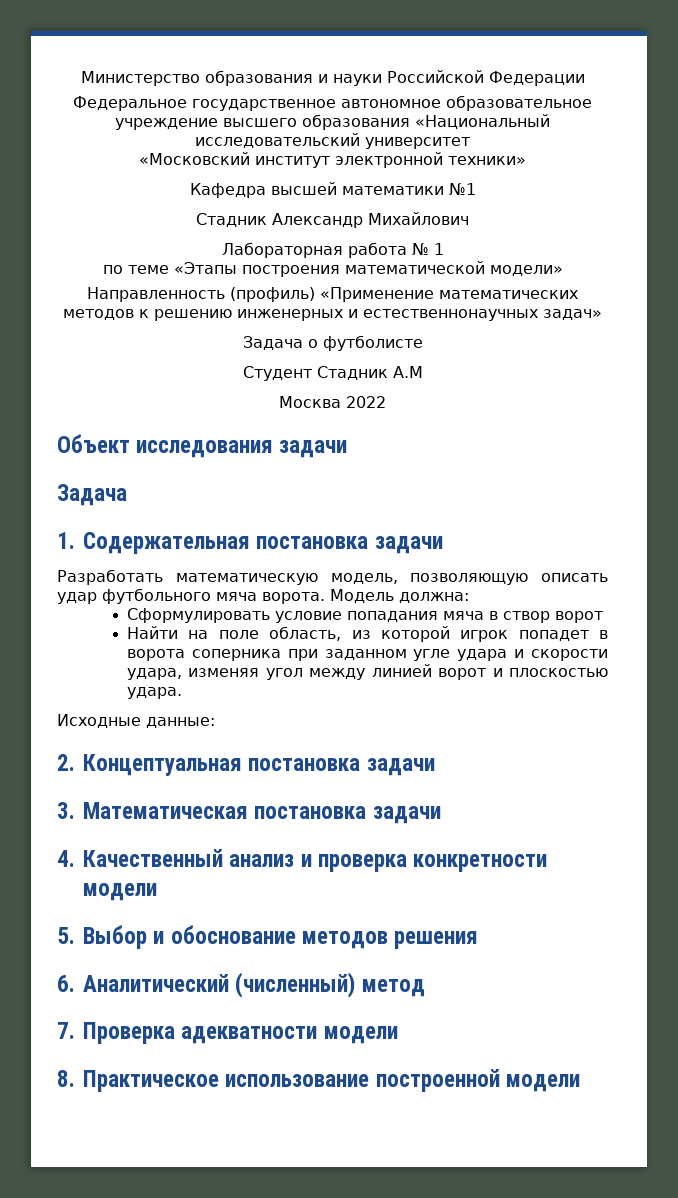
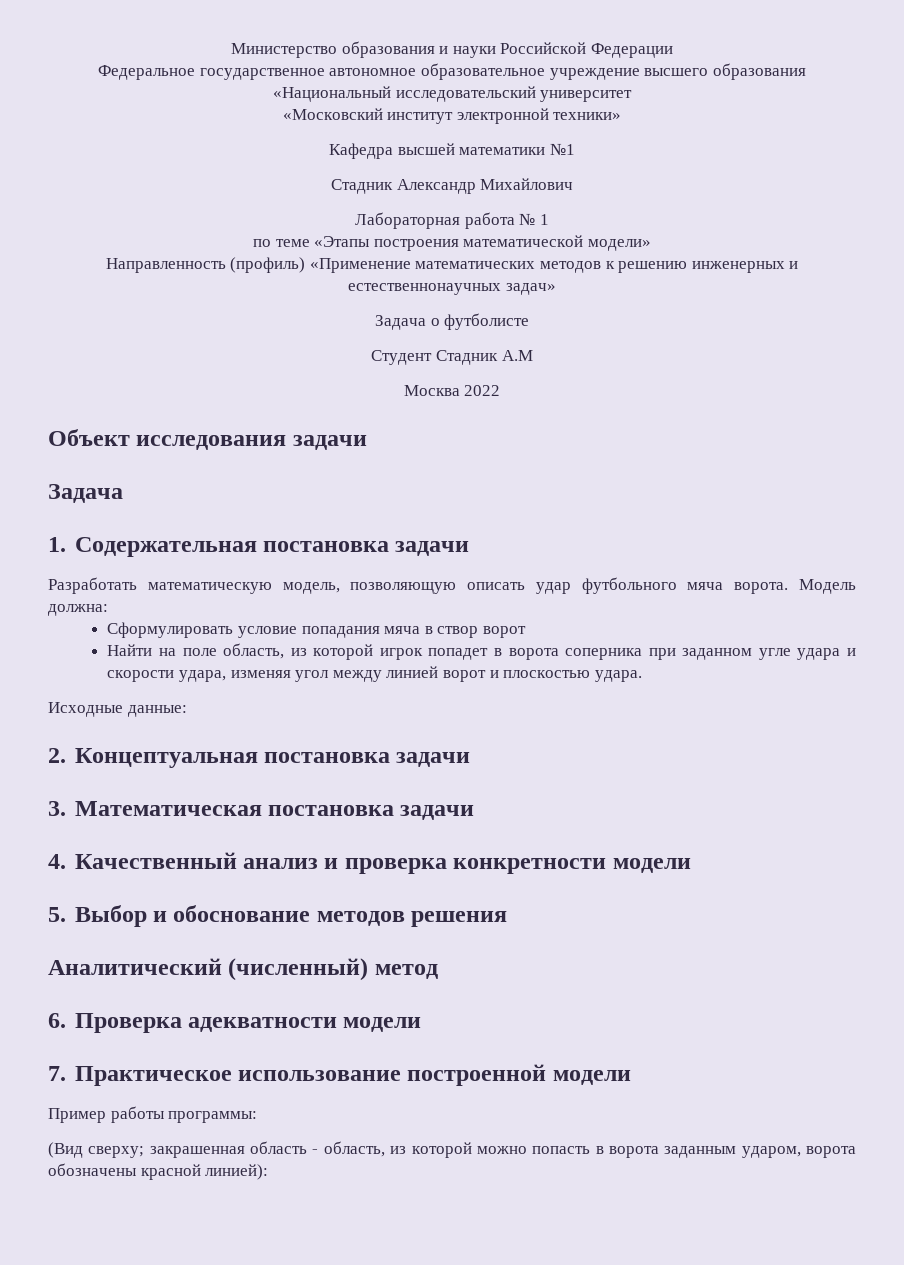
- 6. Аналитический (численный) метод
+ Аналитический (численный) метод
- 7. Проверка адекватности модели
+ 6. Проверка адекватности модели
- 8. Практическое использование построенной модели
+ 7. Практическое использование построенной модели
+ Пример работы программы:
+ (Вид сверху; закрашенная область - область, из которой можно попасть в ворота заданным ударом, ворота обозначены красной линией):

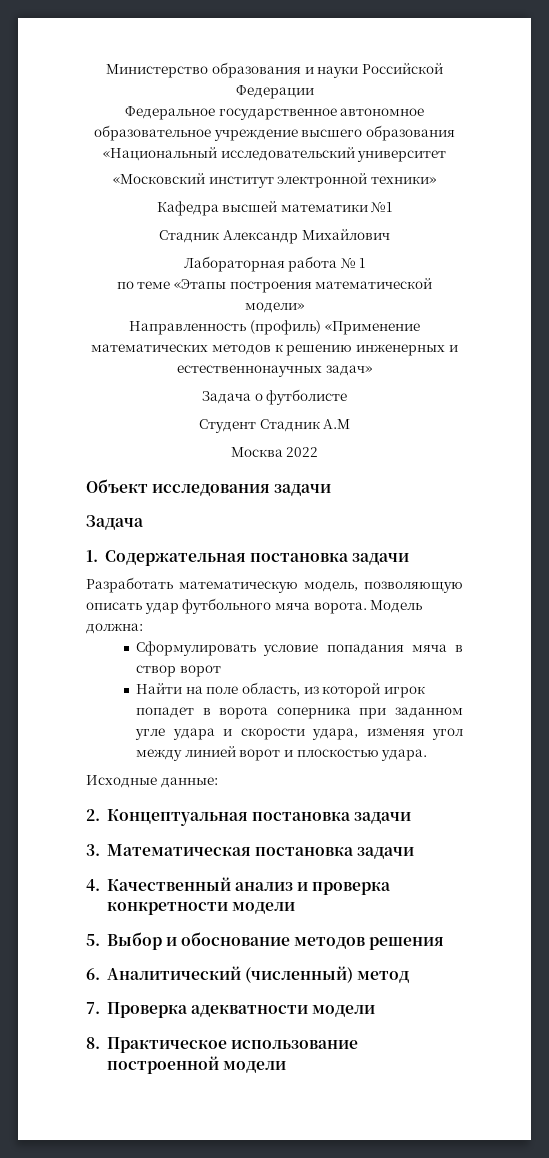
- Аналитический (численный) метод
+ 6. Аналитический (численный) метод
- 6. Проверка адекватности модели
+ 7. Проверка адекватности модели
- 7. Практическое использование построенной модели
+ 8. Практическое использование построенной модели
- Пример работы программы:
- (Вид сверху; закрашенная область - область, из которой можно попасть в ворота заданным ударом, ворота обозначены красной линией):

